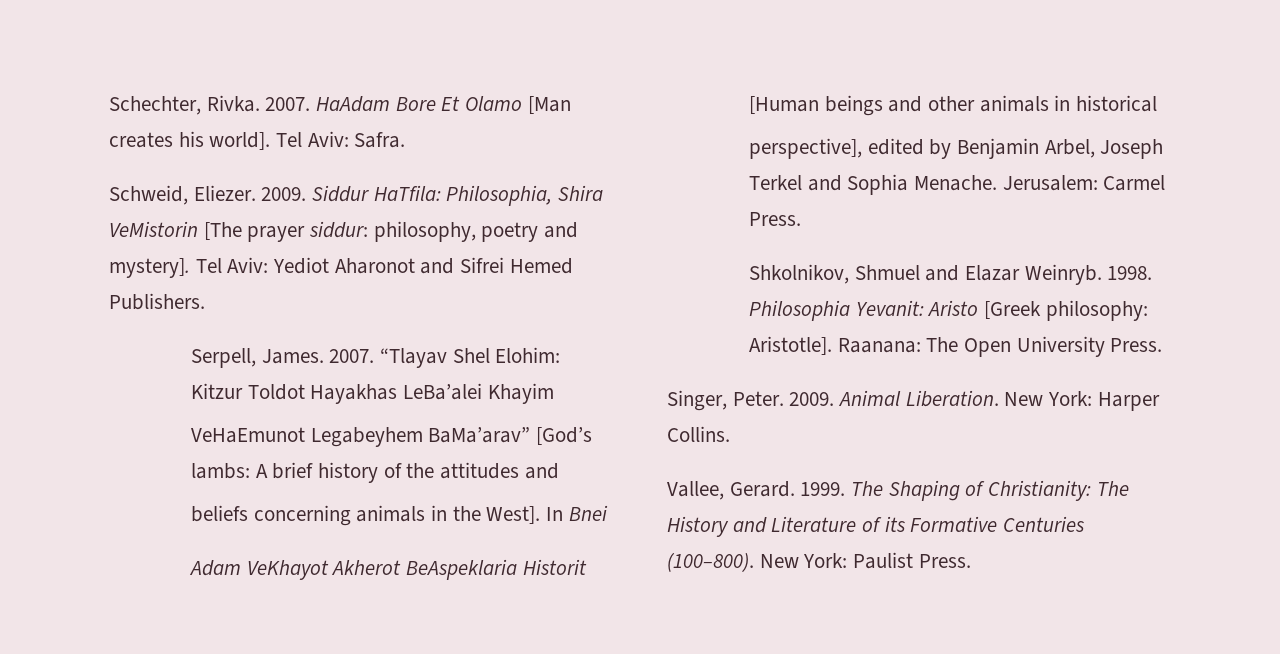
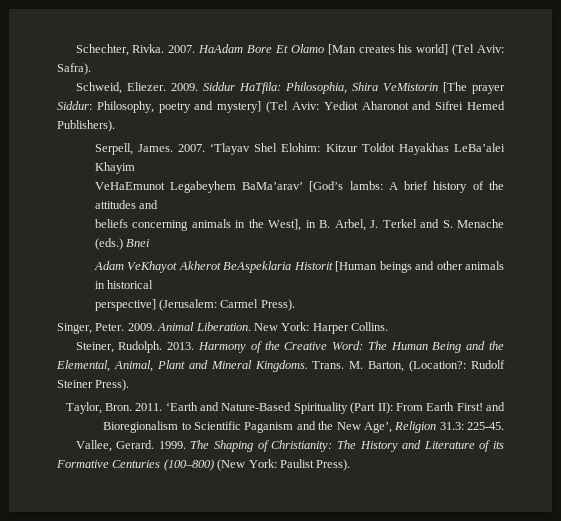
- HaAdam Bore Et Olamo [Man creates his world]. Tel Aviv: Safra.
+ HaAdam Bore Et Olamo [Man creates his world] (Tel Aviv: Safra).
- Siddur HaTfila: Philosophia, Shira VeMistorin [The prayer siddur: philosophy, poetry and mystery]. Tel Aviv: Yediot Aharonot and Sifrei Hemed Publishers.
+ Siddur HaTfila: Philosophia, Shira VeMistorin [The prayer Siddur: Philosophy, poetry and mystery] (Tel Aviv: Yediot Aharonot and Sifrei Hemed Publishers).
- “Tlayav Shel Elohim: Kitzur Toldot Hayakhas LeBa’alei Khayim
+ ‘Tlayav Shel Elohim: Kitzur Toldot Hayakhas LeBa’alei Khayim
- VeHaEmunot Legabeyhem BaMa’arav” [God’s lambs: A brief history of the attitudes and
+ VeHaEmunot Legabeyhem BaMa’arav’ [God’s lambs: A brief history of the attitudes and
- beliefs concerning animals in the West]. In Bnei
+ beliefs concerning animals in the West], in B. Arbel, J. Terkel and S. Menache (eds.) Bnei
- perspective], edited by Benjamin Arbel, Joseph Terkel and Sophia Menache. Jerusalem: Carmel Press.
- Shkolnikov, Shmuel and Elazar Weinryb. 1998. Philosophia Yevanit: Aristo [Greek philosophy: Aristotle]. Raanana: The Open University Press.
+ perspective] (Jerusalem: Carmel Press).
+ Steiner, Rudolph. 2013. Harmony of the Creative Word: The Human Being and the Elemental, Animal, Plant and Mineral Kingdoms. Trans. M. Barton, (Location?: Rudolf Steiner Press).
+ Taylor, Bron. 2011. ‘Earth and Nature-Based Spirituality (Part II): From Earth First! and Bioregionalism to Scientific Paganism and the New Age’, Religion 31.3: 225-45.
- The Shaping of Christianity: The History and Literature of its Formative Centuries (100–800). New York: Paulist Press.
+ The Shaping of Christianity: The History and Literature of its Formative Centuries (100–800) (New York: Paulist Press).

